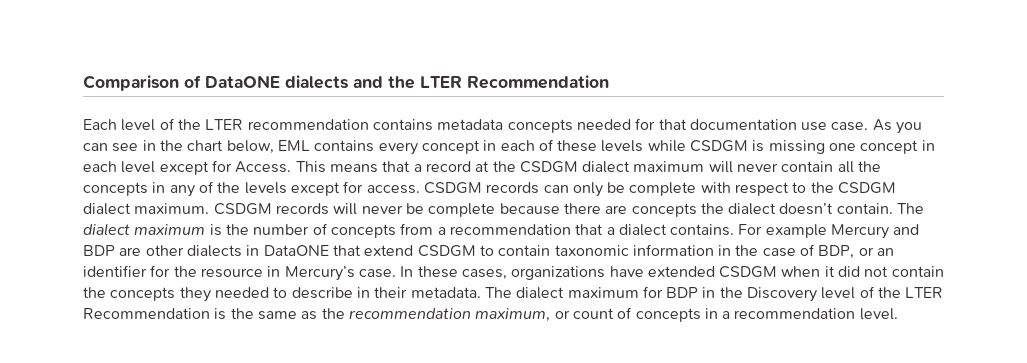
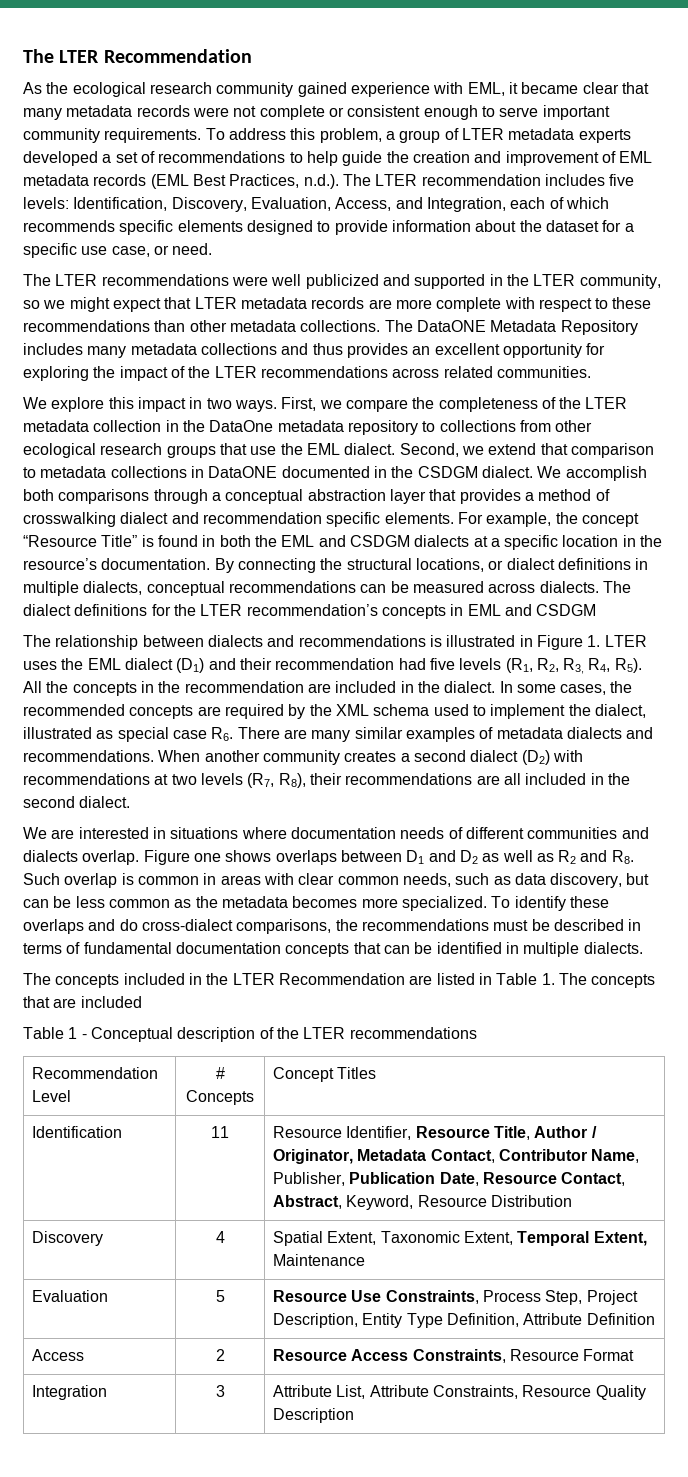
- Comparison of DataONE dialects and the LTER Recommendation
- Each level of the LTER recommendation contains metadata concepts needed for that documentation use case. As you can see in the chart below, EML contains every concept in each of these levels while CSDGM is missing one concept in each level except for Access. This means that a record at the CSDGM dialect maximum will never contain all the concepts in any of the levels except for access. CSDGM records can only be complete with respect to the CSDGM dialect maximum. CSDGM records will never be complete because there are concepts the dialect doesn’t contain. The dialect maximum is the number of concepts from a recommendation that a dialect contains. For example Mercury and BDP are other dialects in DataONE that extend CSDGM to contain taxonomic information in the case of BDP, or an identifier for the resource in Mercury’s case. In these cases, organizations have extended CSDGM when it did not contain the concepts they needed to describe in their metadata. The dialect maximum for BDP in the Discovery level of the LTER Recommendation is the same as the recommendation maximum, or count of concepts in a recommendation level.
+ The LTER Recommendation
+ As the ecological research community gained experience with EML, it became clear that many metadata records were not complete or consistent enough to serve important community requirements. To address this problem, a group of LTER metadata experts developed a set of recommendations to help guide the creation and improvement of EML metadata records (EML Best Practices, n.d.). The LTER recommendation includes five levels: Identification, Discovery, Evaluation, Access, and Integration, each of which recommends specific elements designed to provide information about the dataset for a specific use case, or need.
+ The LTER recommendations were well publicized and supported in the LTER community, so we might expect that LTER metadata records are more complete with respect to these recommendations than other metadata collections. The DataONE Metadata Repository includes many metadata collections and thus provides an excellent opportunity for exploring the impact of the LTER recommendations across related communities.
+ We explore this impact in two ways. First, we compare the completeness of the LTER metadata collection in the DataOne metadata repository to collections from other ecological research groups that use the EML dialect. Second, we extend that comparison to metadata collections in DataONE documented in the CSDGM dialect. We accomplish both comparisons through a conceptual abstraction layer that provides a method of crosswalking dialect and recommendation specific elements. For example, the concept “Resource Title” is found in both the EML and CSDGM dialects at a specific location in the resource’s documentation. By connecting the structural locations, or dialect definitions in multiple dialects, conceptual recommendations can be measured across dialects. The dialect definitions for the LTER recommendation’s concepts in EML and CSDGM
+ The relationship between dialects and recommendations is illustrated in Figure 1. LTER uses the EML dialect (D1) and their recommendation had five levels (R1, R2, R3, R4, R5). All the concepts in the recommendation are included in the dialect. In some cases, the recommended concepts are required by the XML schema used to implement the dialect, illustrated as special case R6. There are many similar examples of metadata dialects and recommendations. When another community creates a second dialect (D2) with recommendations at two levels (R7, R8), their recommendations are all included in the second dialect.
+ We are interested in situations where documentation needs of different communities and dialects overlap. Figure one shows overlaps between D1 and D2 as well as R2 and R8. Such overlap is common in areas with clear common needs, such as data discovery, but can be less common as the metadata becomes more specialized. To identify these overlaps and do cross-dialect comparisons, the recommendations must be described in terms of fundamental documentation concepts that can be identified in multiple dialects.
+ The concepts included in the LTER Recommendation are listed in Table 1. The concepts that are included
+ Table 1 - Conceptual description of the LTER recommendations
+ Recommendation Level | # Concepts | Concept Titles
+ Identification | 11 | Resource Identifier, Resource Title, Author / Originator, Metadata Contact, Contributor Name, Publisher, Publication Date, Resource Contact, Abstract, Keyword, Resource Distribution
+ Discovery | 4 | Spatial Extent, Taxonomic Extent, Temporal Extent, Maintenance
+ Evaluation | 5 | Resource Use Constraints, Process Step, Project Description, Entity Type Definition, Attribute Definition
+ Access | 2 | Resource Access Constraints, Resource Format
+ Integration | 3 | Attribute List, Attribute Constraints, Resource Quality Description

